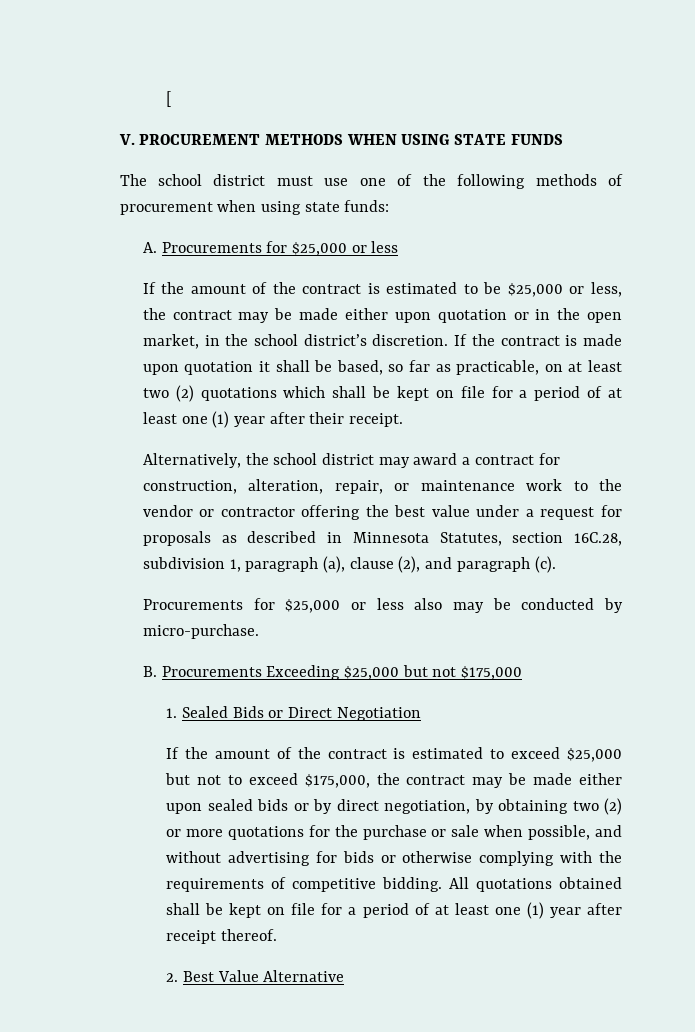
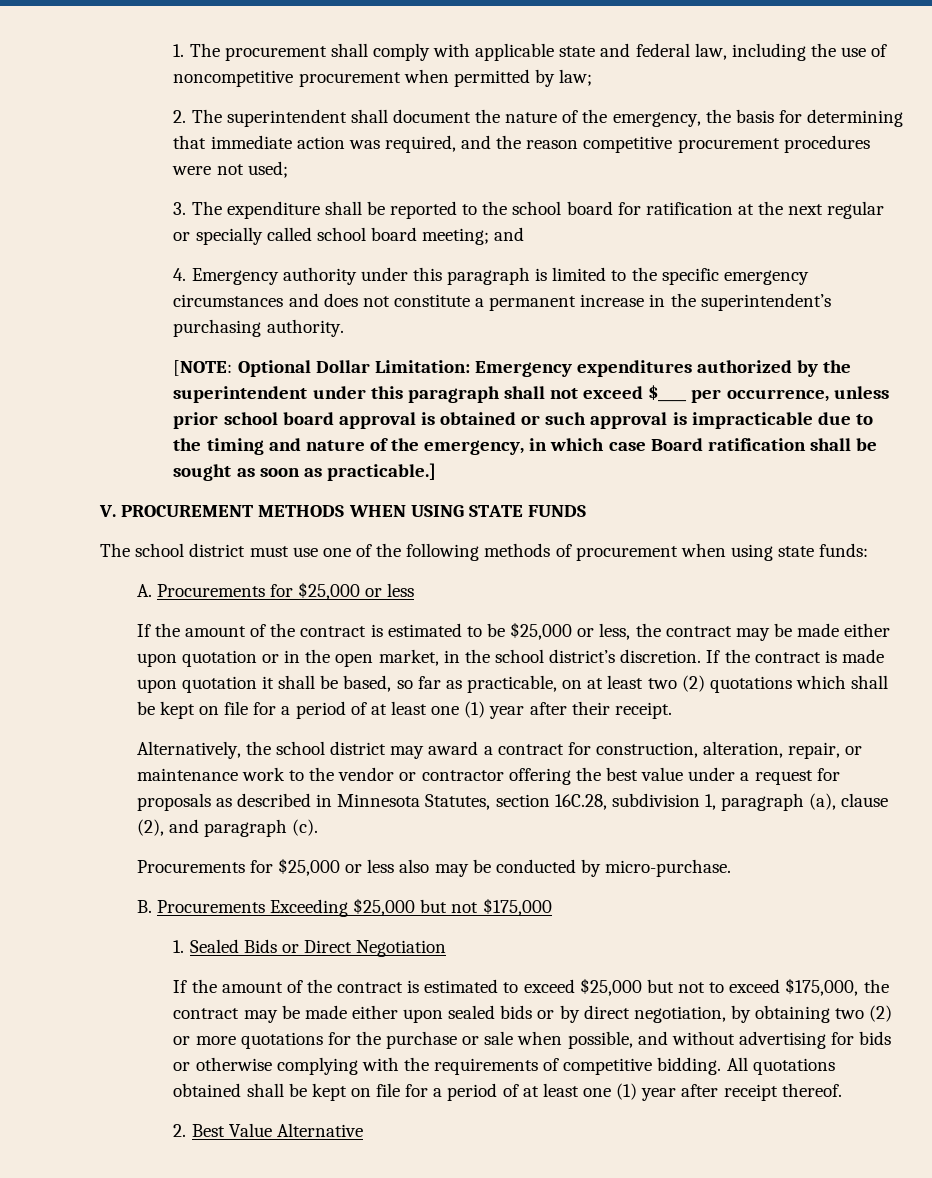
- [
+ 1. The procurement shall comply with applicable state and federal law, including the use of noncompetitive procurement when permitted by law;
+ 2. The superintendent shall document the nature of the emergency, the basis for determining that immediate action was required, and the reason competitive procurement procedures were not used;
+ 3. The expenditure shall be reported to the school board for ratification at the next regular or specially called school board meeting; and
+ 4. Emergency authority under this paragraph is limited to the specific emergency circumstances and does not constitute a permanent increase in the superintendent’s purchasing authority.
+ [NOTE: Optional Dollar Limitation: Emergency expenditures authorized by the superintendent under this paragraph shall not exceed $____ per occurrence, unless prior school board approval is obtained or such approval is impracticable due to the timing and nature of the emergency, in which case Board ratification shall be sought as soon as practicable.]

